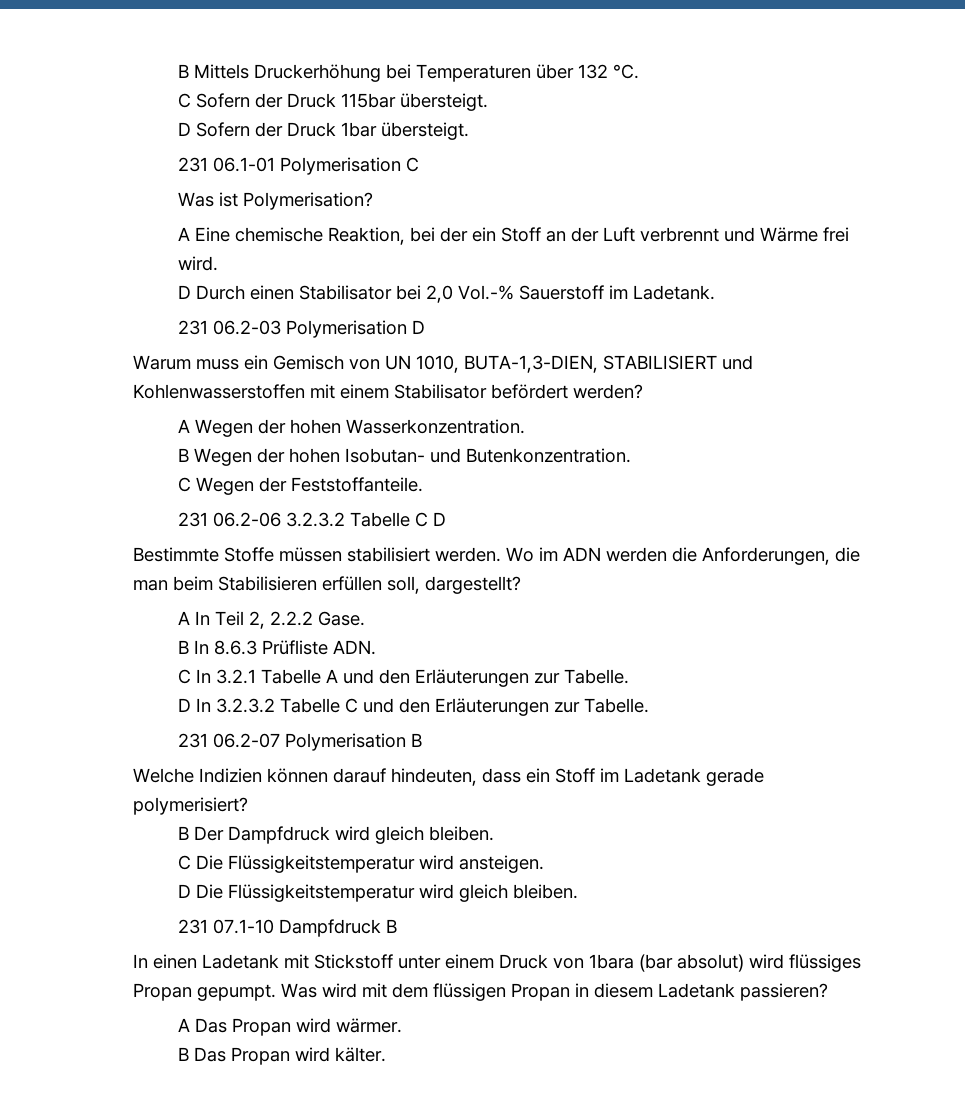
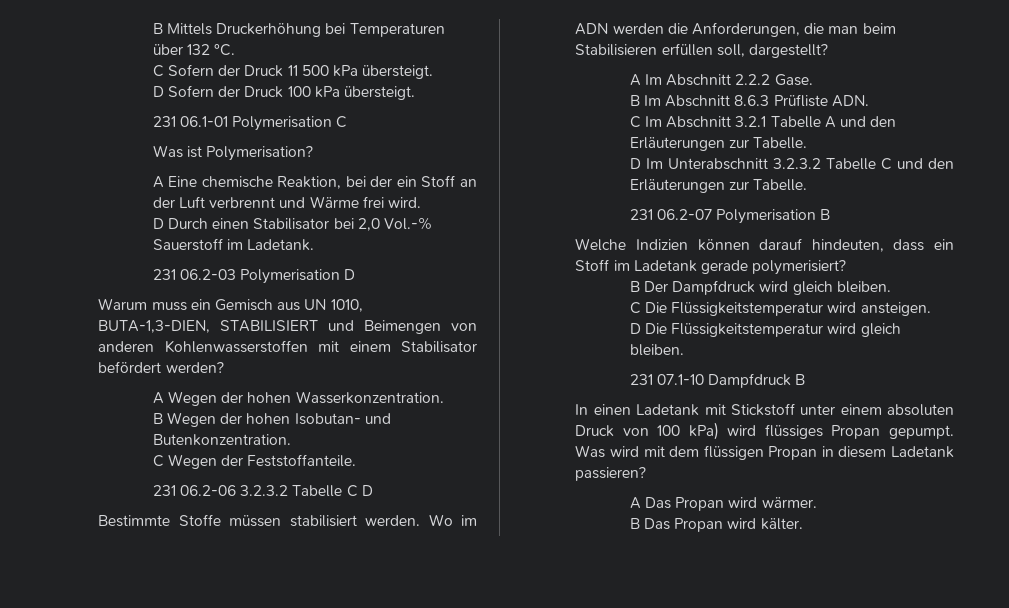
- C Sofern der Druck 115bar übersteigt.
+ C Sofern der Druck 11 500 kPa übersteigt.
- D Sofern der Druck 1bar übersteigt.
+ D Sofern der Druck 100 kPa übersteigt.
- Warum muss ein Gemisch von UN 1010, BUTA-1,3-DIEN, STABILISIERT und Kohlenwasserstoffen mit einem Stabilisator befördert werden?
+ Warum muss ein Gemisch aus UN 1010, BUTA-1,3-DIEN, STABILISIERT und Beimengen von anderen Kohlenwasserstoffen mit einem Stabilisator befördert werden?
- A In Teil 2, 2.2.2 Gase.
+ A Im Abschnitt 2.2.2 Gase.
- B In 8.6.3 Prüfliste ADN.
+ B Im Abschnitt 8.6.3 Prüfliste ADN.
- C In 3.2.1 Tabelle A und den Erläuterungen zur Tabelle.
+ C Im Abschnitt 3.2.1 Tabelle A und den Erläuterungen zur Tabelle.
- D In 3.2.3.2 Tabelle C und den Erläuterungen zur Tabelle.
+ D Im Unterabschnitt 3.2.3.2 Tabelle C und den Erläuterungen zur Tabelle.
- In einen Ladetank mit Stickstoff unter einem Druck von 1bara (bar absolut) wird flüssiges Propan gepumpt.
+ In einen Ladetank mit Stickstoff unter einem absoluten Druck von 100 kPa) wird flüssiges Propan gepumpt.

